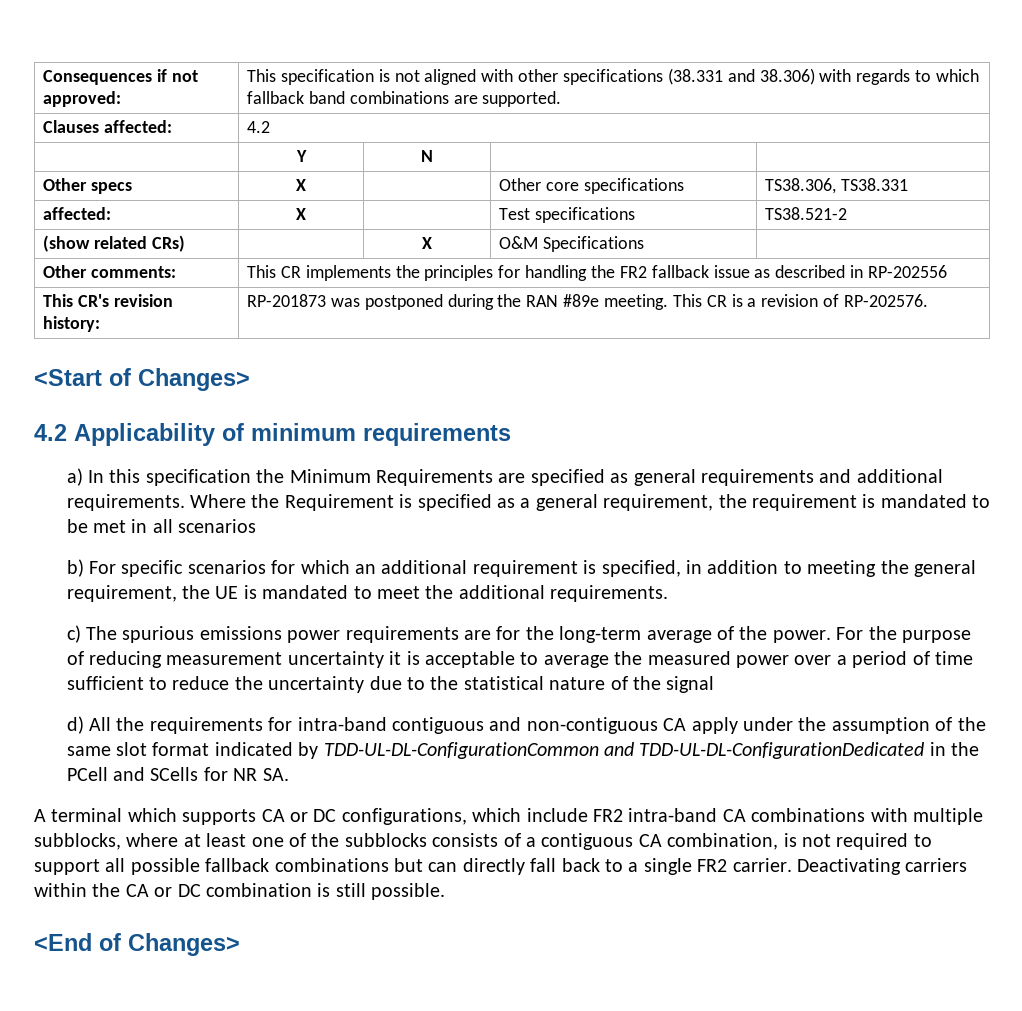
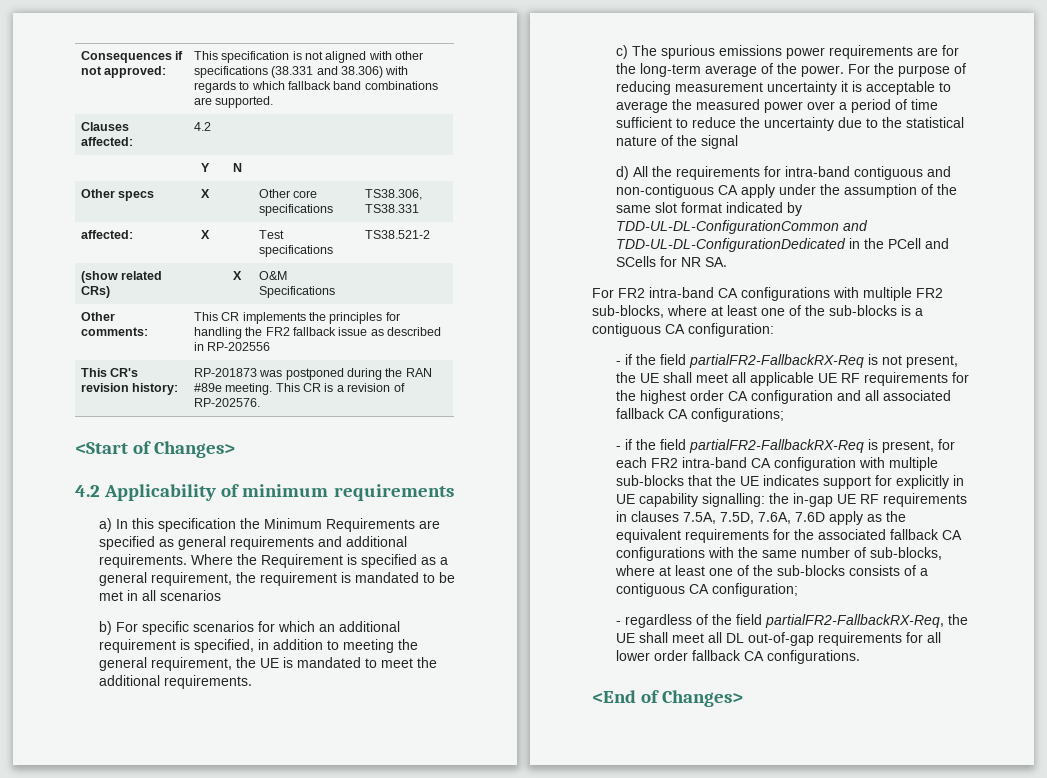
- A terminal which supports CA or DC configurations, which include FR2 intra-band CA combinations with multiple subblocks, where at least one of the subblocks consists of a contiguous CA combination, is not required to support all possible fallback combinations but can directly fall back to a single FR2 carrier. Deactivating carriers within the CA or DC combination is still possible.
+ For FR2 intra-band CA configurations with multiple FR2 sub-blocks, where at least one of the sub-blocks is a contiguous CA configuration:
+ - if the field partialFR2-FallbackRX-Req is not present, the UE shall meet all applicable UE RF requirements for the highest order CA configuration and all associated fallback CA configurations;
+ - if the field partialFR2-FallbackRX-Req is present, for each FR2 intra-band CA configuration with multiple sub-blocks that the UE indicates support for explicitly in UE capability signalling: the in-gap UE RF requirements in clauses 7.5A, 7.5D, 7.6A, 7.6D apply as the equivalent requirements for the associated fallback CA configurations with the same number of sub-blocks, where at least one of the sub-blocks consists of a contiguous CA configuration;
+ - regardless of the field partialFR2-FallbackRX-Req, the UE shall meet all DL out-of-gap requirements for all lower order fallback CA configurations.

